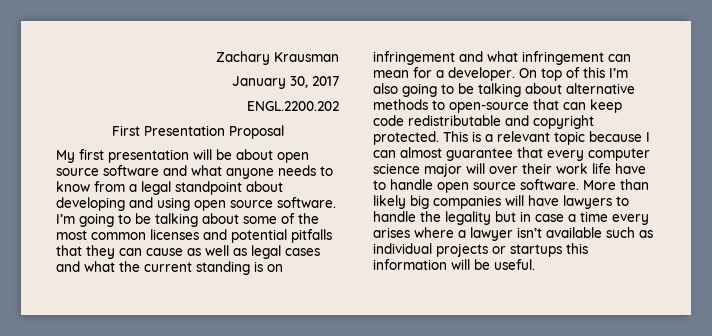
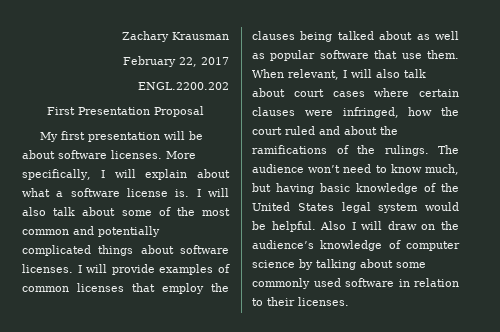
- January 30, 2017
+ February 22, 2017
- My first presentation will be about open source software and what anyone needs to know from a legal standpoint about developing and using open source software. I’m going to be talking about some of the most common licenses and potential pitfalls that they can cause as well as legal cases and what the current standing is on infringement and what infringement can mean for a developer. On top of this I’m also going to be talking about alternative methods to open-source that can keep code redistributable and copyright protected. This is a relevant topic because I can almost guarantee that every computer science major will over their work life have to handle open source software. More than likely big companies will have lawyers to handle the legality but in case a time every arises where a lawyer isn’t available such as individual projects or startups this information will be useful.
+ My first presentation will be about software licenses. More specifically, I will explain about what a software license is. I will also talk about some of the most common and potentially complicated things about software licenses. I will provide examples of common licenses that employ the clauses being talked about as well as popular software that use them. When relevant, I will also talk about court cases where certain clauses were infringed, how the court ruled and about the ramifications of the rulings. The audience won’t need to know much, but having basic knowledge of the United States legal system would be helpful. Also I will draw on the audience’s knowledge of computer science by talking about some commonly used software in relation to their licenses.

